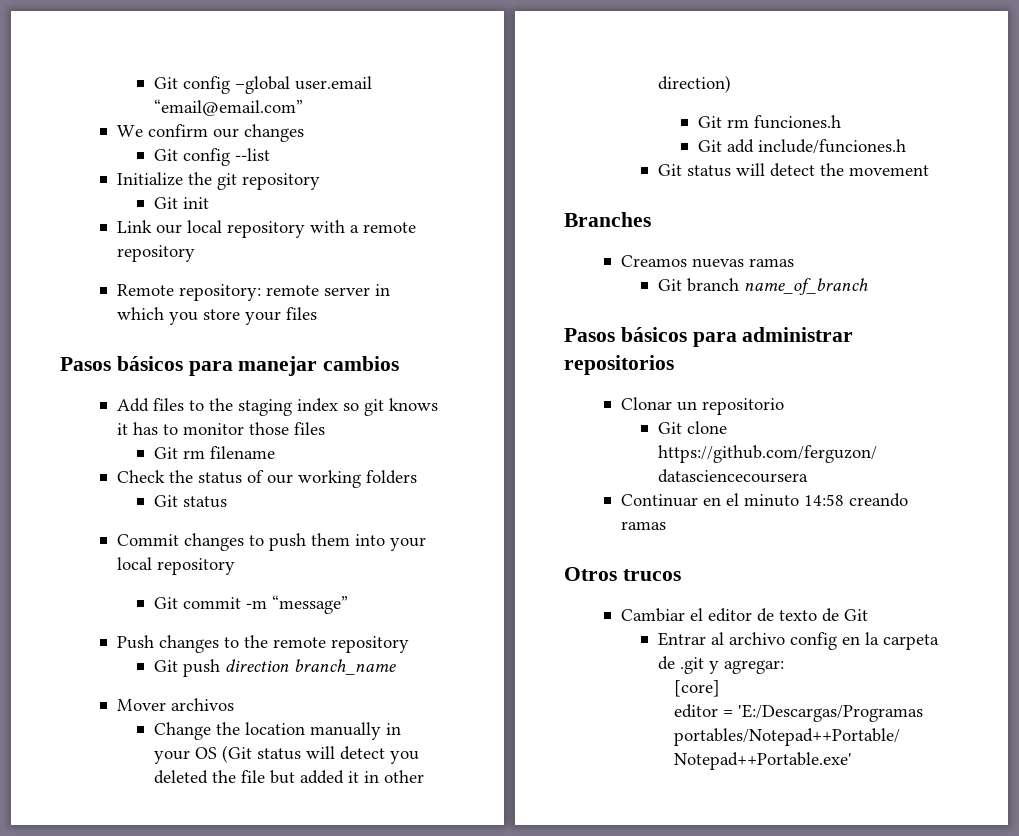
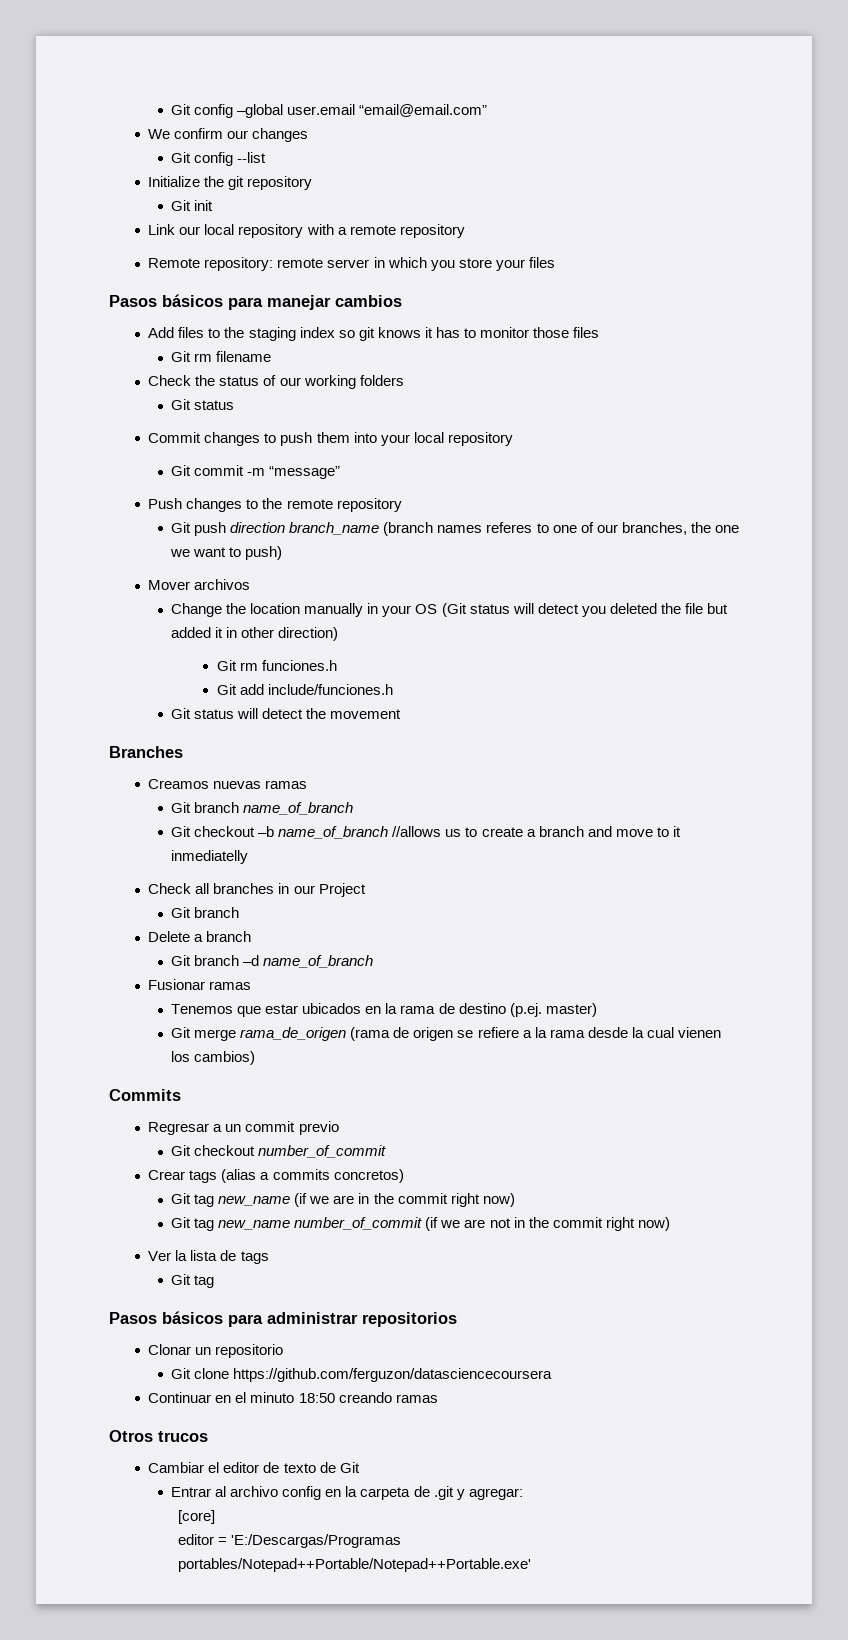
- Git push direction branch_name
+ Git push direction branch_name (branch names referes to one of our branches, the one we want to push)
+ Git checkout –b name_of_branch //allows us to create a branch and move to it inmediatelly
+ Check all branches in our Project
+ Git branch
+ Delete a branch
+ Git branch –d name_of_branch
+ Fusionar ramas
+ Tenemos que estar ubicados en la rama de destino (p.ej. master)
+ Git merge rama_de_origen (rama de origen se refiere a la rama desde la cual vienen los cambios)
+ Commits
+ Regresar a un commit previo
+ Git checkout number_of_commit
+ Crear tags (alias a commits concretos)
+ Git tag new_name (if we are in the commit right now)
+ Git tag new_name number_of_commit (if we are not in the commit right now)
+ Ver la lista de tags
+ Git tag
- Continuar en el minuto 14:58 creando ramas
+ Continuar en el minuto 18:50 creando ramas

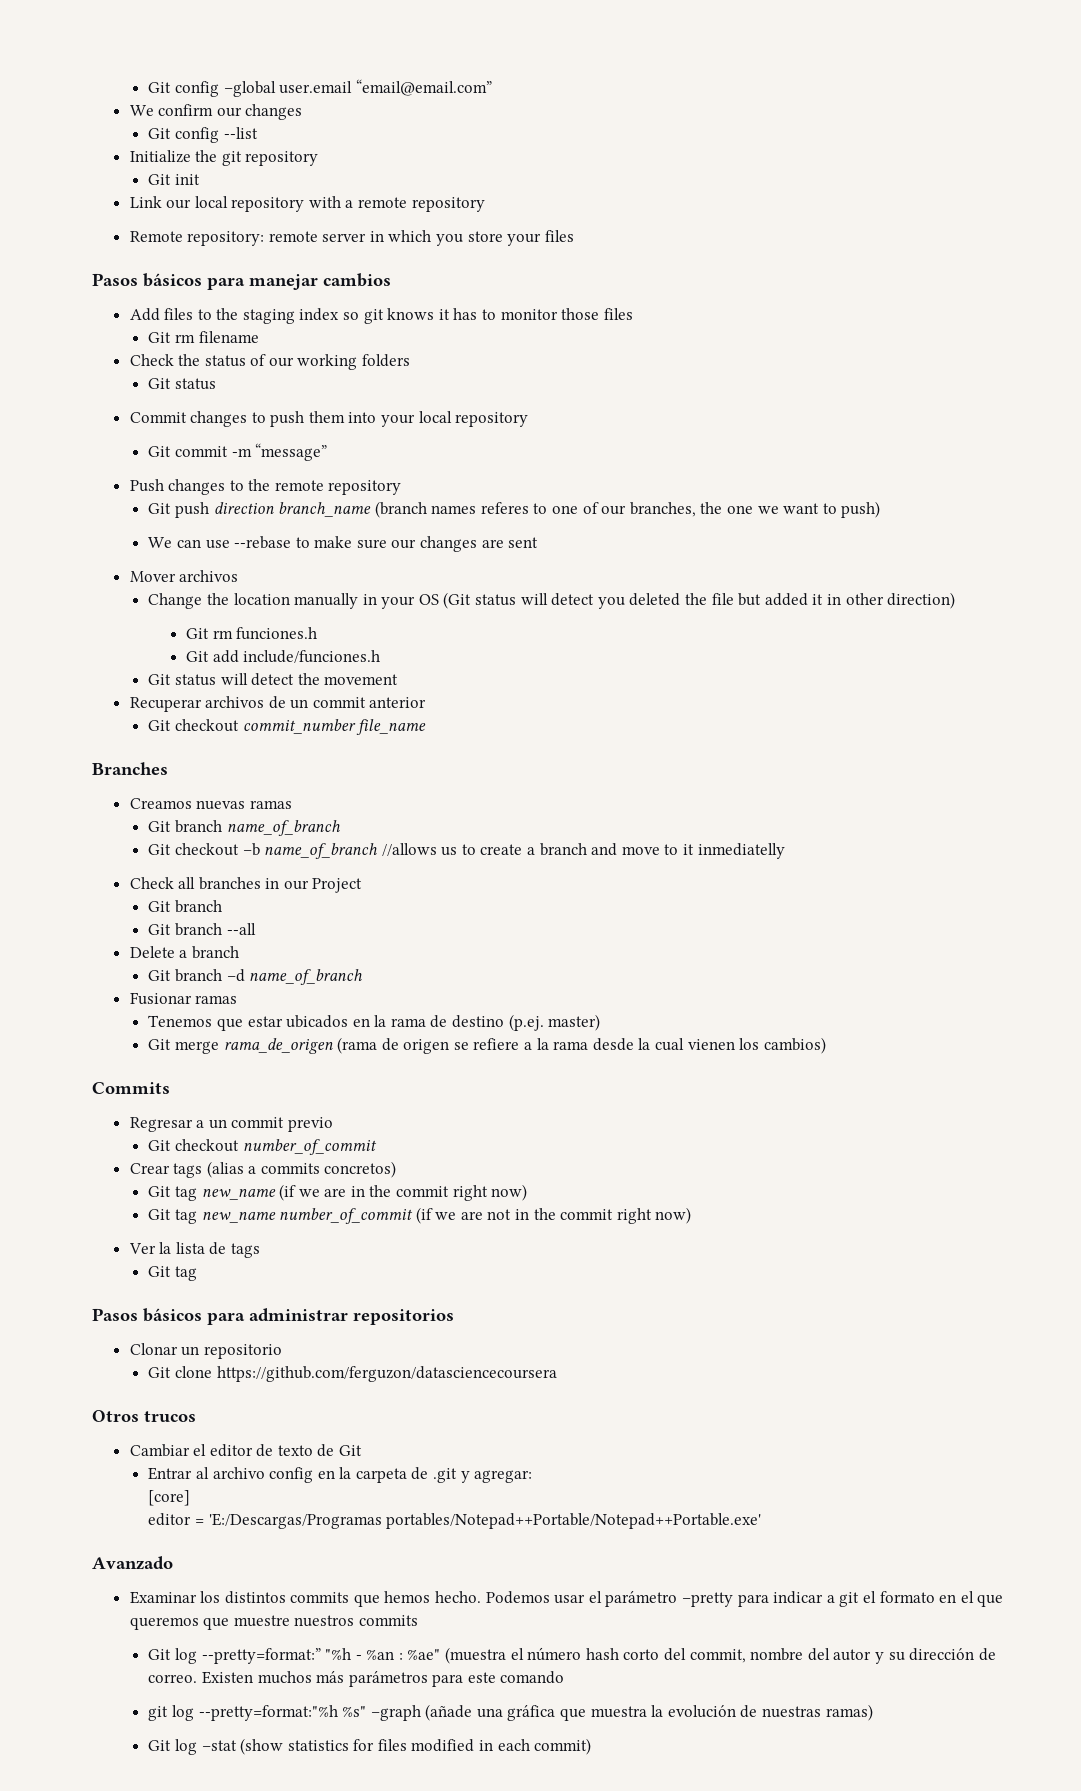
+ We can use --rebase to make sure our changes are sent
+ Recuperar archivos de un commit anterior
+ Git checkout commit_number file_name
+ Git branch --all
- Continuar en el minuto 18:50 creando ramas
+ Avanzado
+ Examinar los distintos commits que hemos hecho. Podemos usar el parámetro –pretty para indicar a git el formato en el que queremos que muestre nuestros commits
+ Git log --pretty=format:” "%h - %an : %ae" (muestra el número hash corto del commit, nombre del autor y su dirección de correo. Existen muchos más parámetros para este comando
+ git log --pretty=format:"%h %s" –graph (añade una gráfica que muestra la evolución de nuestras ramas)
+ Git log –stat (show statistics for files modified in each commit)

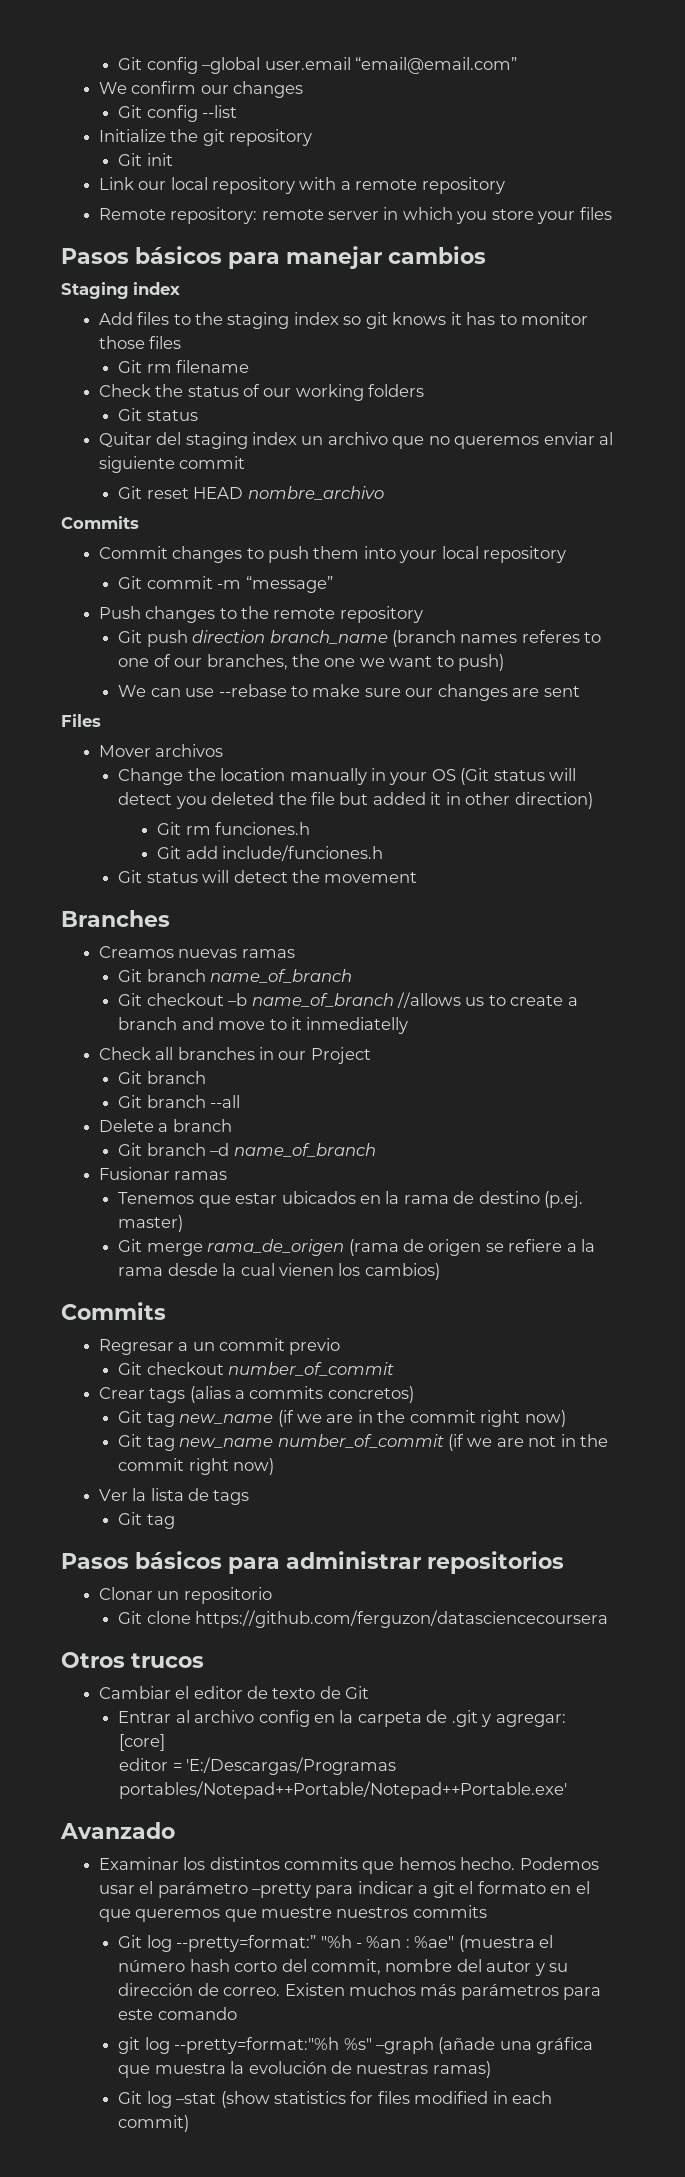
+ Staging index
+ Quitar del staging index un archivo que no queremos enviar al siguiente commit
+ Git reset HEAD nombre_archivo
+ Commits
+ Files
- Recuperar archivos de un commit anterior
- Git checkout commit_number file_name

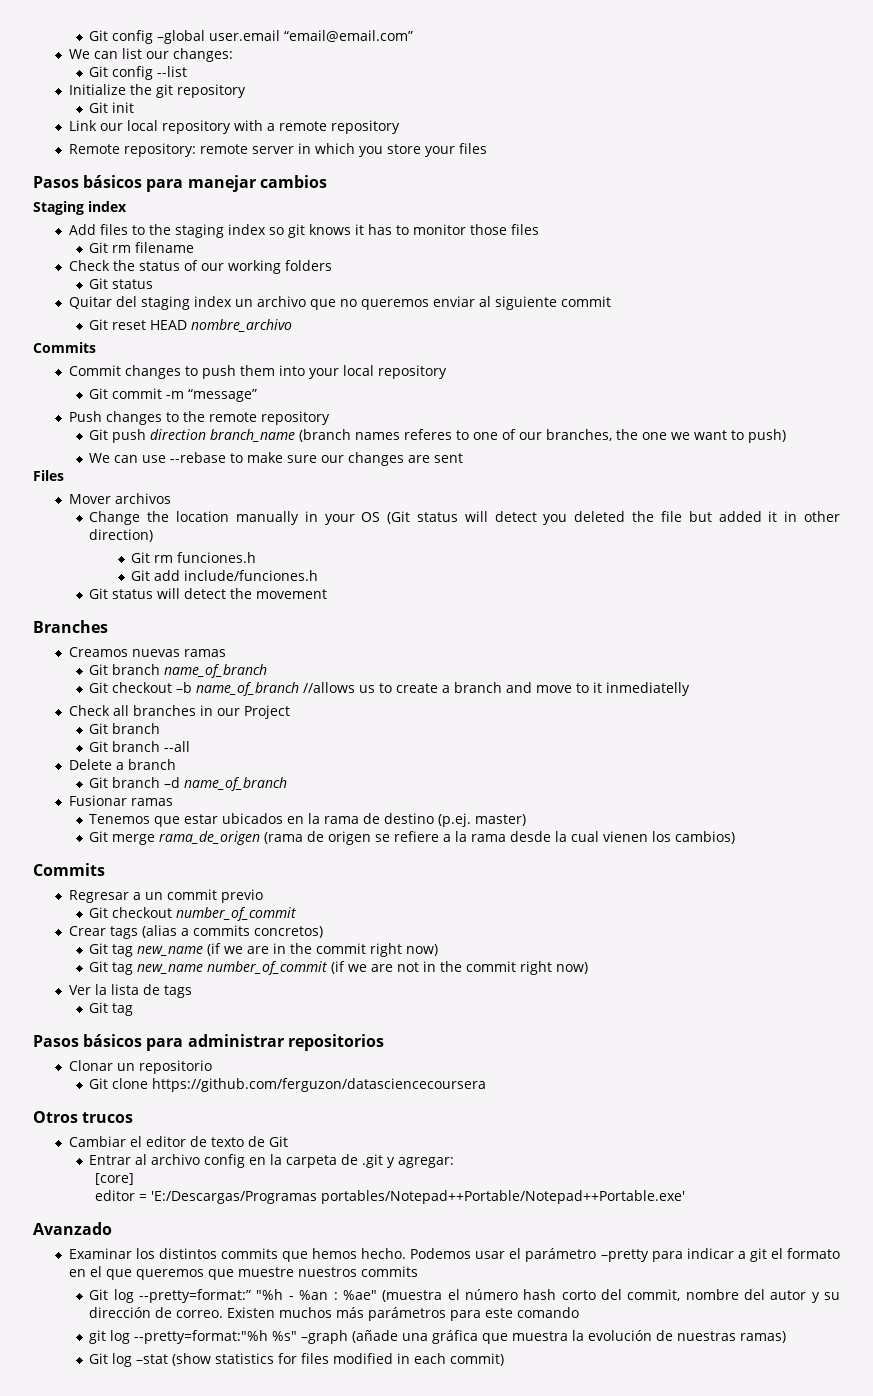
- We confirm our changes
+ We can list our changes:

